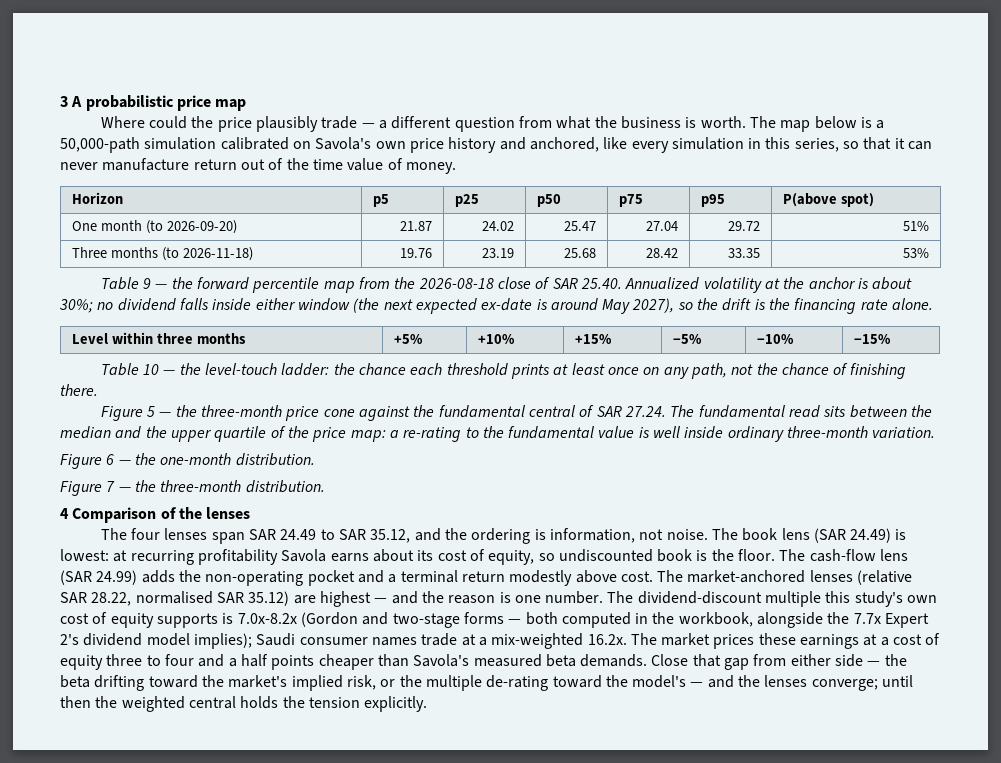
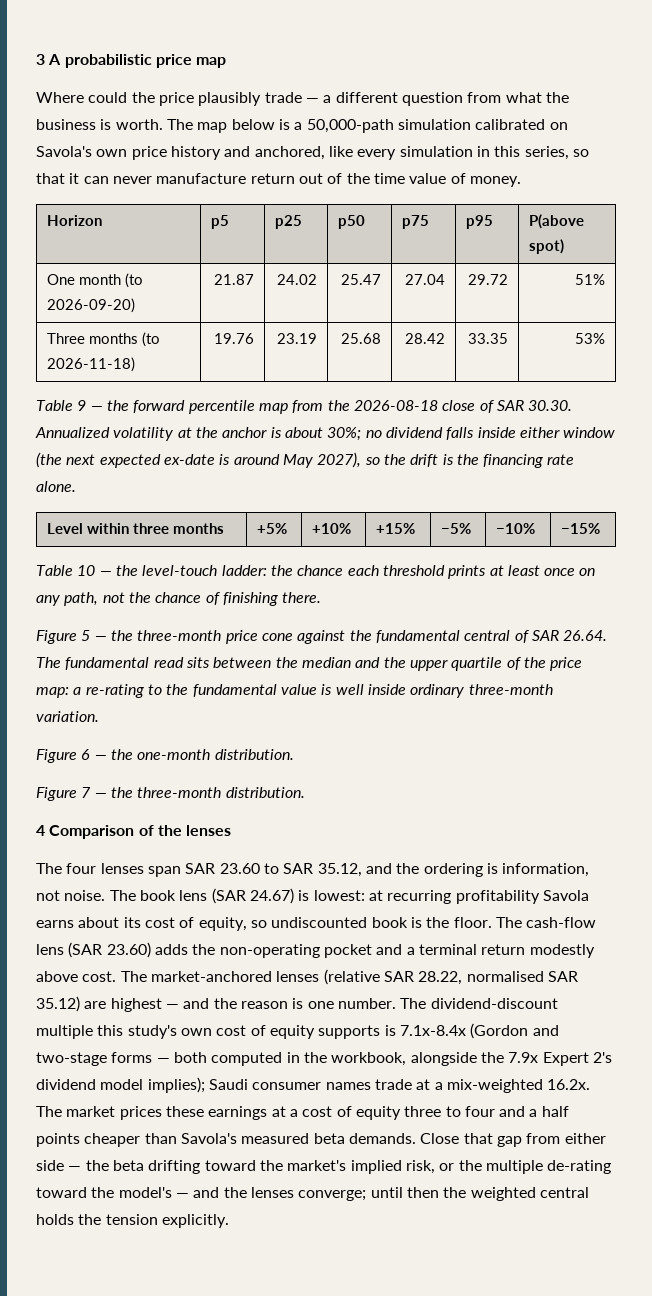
- Table 9 — the forward percentile map from the 2026-08-18 close of SAR 25.40. Annualized volatility at the anchor is about 30%; no dividend falls inside either window (the next expected ex-date is around May 2027), so the drift is the financing rate alone.
+ Table 9 — the forward percentile map from the 2026-08-18 close of SAR 30.30. Annualized volatility at the anchor is about 30%; no dividend falls inside either window (the next expected ex-date is around May 2027), so the drift is the financing rate alone.
- Figure 5 — the three-month price cone against the fundamental central of SAR 27.24. The fundamental read sits between the median and the upper quartile of the price map: a re-rating to the fundamental value is well inside ordinary three-month variation.
+ Figure 5 — the three-month price cone against the fundamental central of SAR 26.64. The fundamental read sits between the median and the upper quartile of the price map: a re-rating to the fundamental value is well inside ordinary three-month variation.
- The four lenses span SAR 24.49 to SAR 35.12, and the ordering is information, not noise.
+ The four lenses span SAR 23.60 to SAR 35.12, and the ordering is information, not noise.
- The book lens (SAR 24.49) is lowest: at recurring profitability Savola earns about its cost of equity, so undiscounted book is the floor.
+ The book lens (SAR 24.67) is lowest: at recurring profitability Savola earns about its cost of equity, so undiscounted book is the floor.
- The cash-flow lens (SAR 24.99) adds the non-operating pocket and a terminal return modestly above cost.
+ The cash-flow lens (SAR 23.60) adds the non-operating pocket and a terminal return modestly above cost.
- The dividend-discount multiple this study's own cost of equity supports is 7.0x-8.2x (Gordon and two-stage forms — both computed in the workbook, alongside the 7.7x Expert 2's dividend model implies); Saudi consumer names trade at a mix-weighted 16.2x. The market prices these earnings at a cost of equity three to four and a half points cheaper than Savola's measured beta demands.
+ The dividend-discount multiple this study's own cost of equity supports is 7.1x-8.4x (Gordon and two-stage forms — both computed in the workbook, alongside the 7.9x Expert 2's dividend model implies); Saudi consumer names trade at a mix-weighted 16.2x. The market prices these earnings at a cost of equity three to four and a half points cheaper than Savola's measured beta demands.

